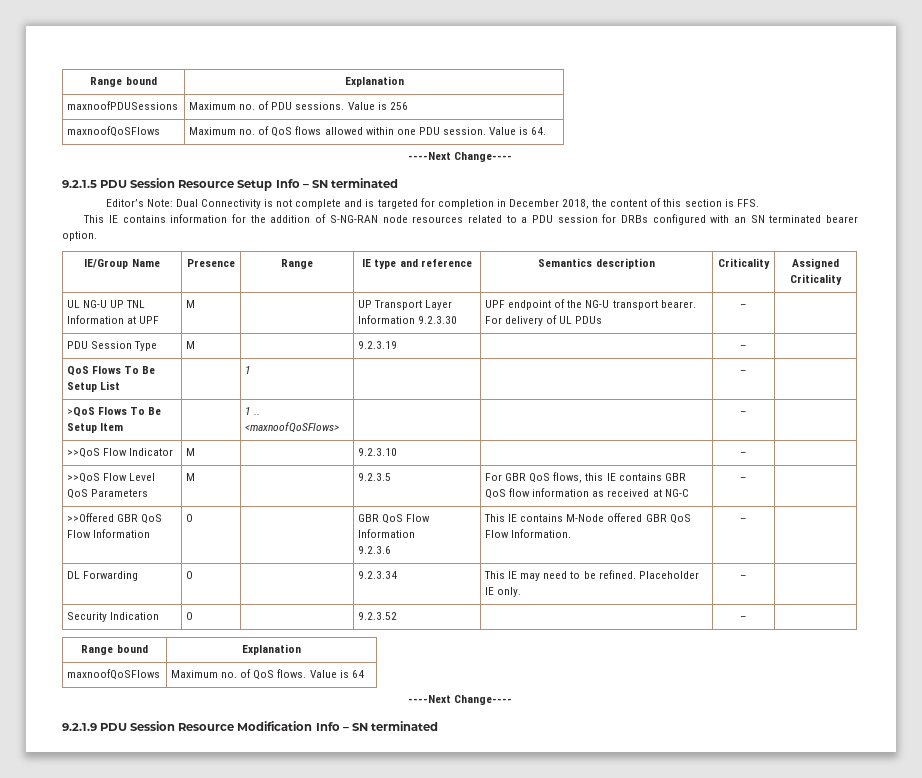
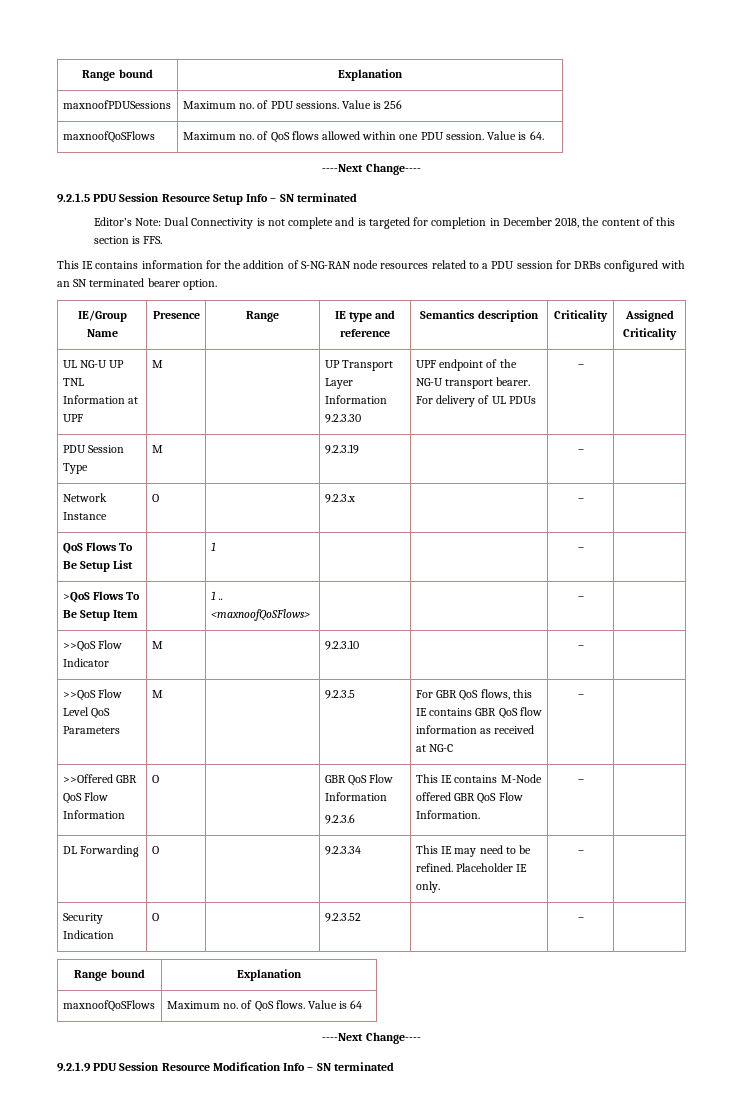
+ Network Instance | O | | 9.2.3.x | | – |

